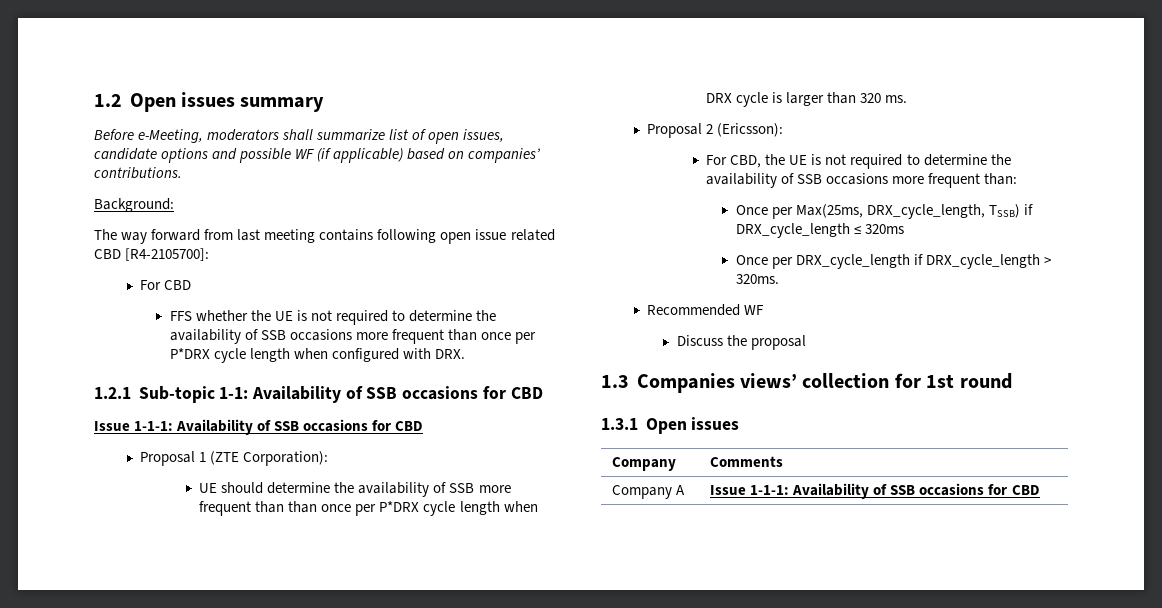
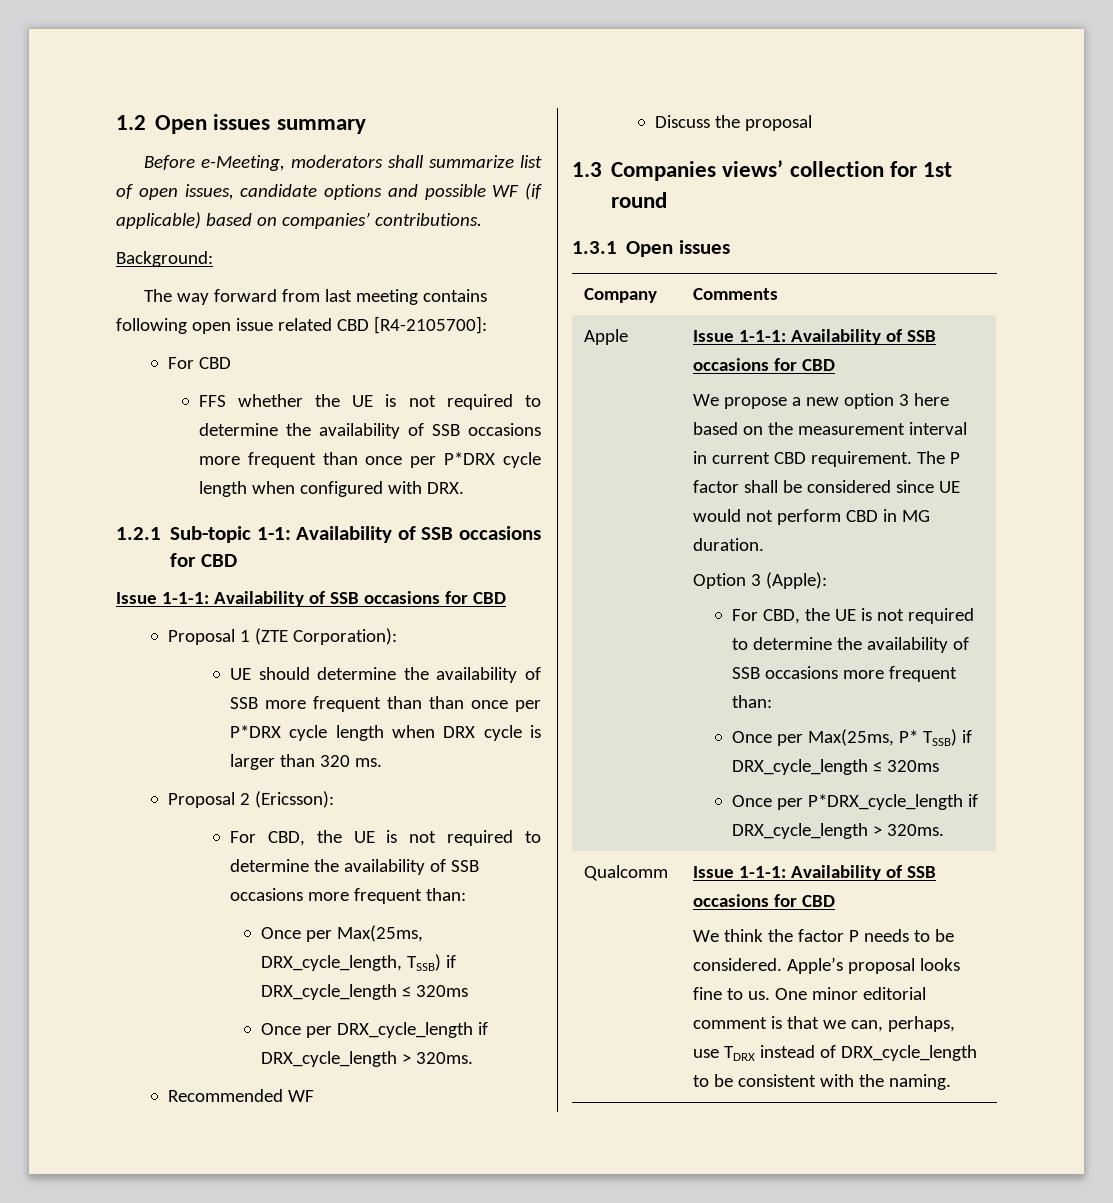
- Company A | Issue 1-1-1: Availability of SSB occasions for CBD
+ Apple | Issue 1-1-1: Availability of SSB occasions for CBD
+ We propose a new option 3 here based on the measurement interval in current CBD requirement. The P factor shall be considered since UE would not perform CBD in MG duration.
+ Option 3 (Apple):
+ For CBD, the UE is not required to determine the availability of SSB occasions more frequent than:
+ Once per Max(25ms, P* TSSB) if DRX_cycle_length ≤ 320ms
+ Once per P*DRX_cycle_length if DRX_cycle_length > 320ms.
+ Qualcomm | Issue 1-1-1: Availability of SSB occasions for CBD
+ We think the factor P needs to be considered. Apple’s proposal looks fine to us. One minor editorial comment is that we can, perhaps, use TDRX instead of DRX_cycle_length to be consistent with the naming.

